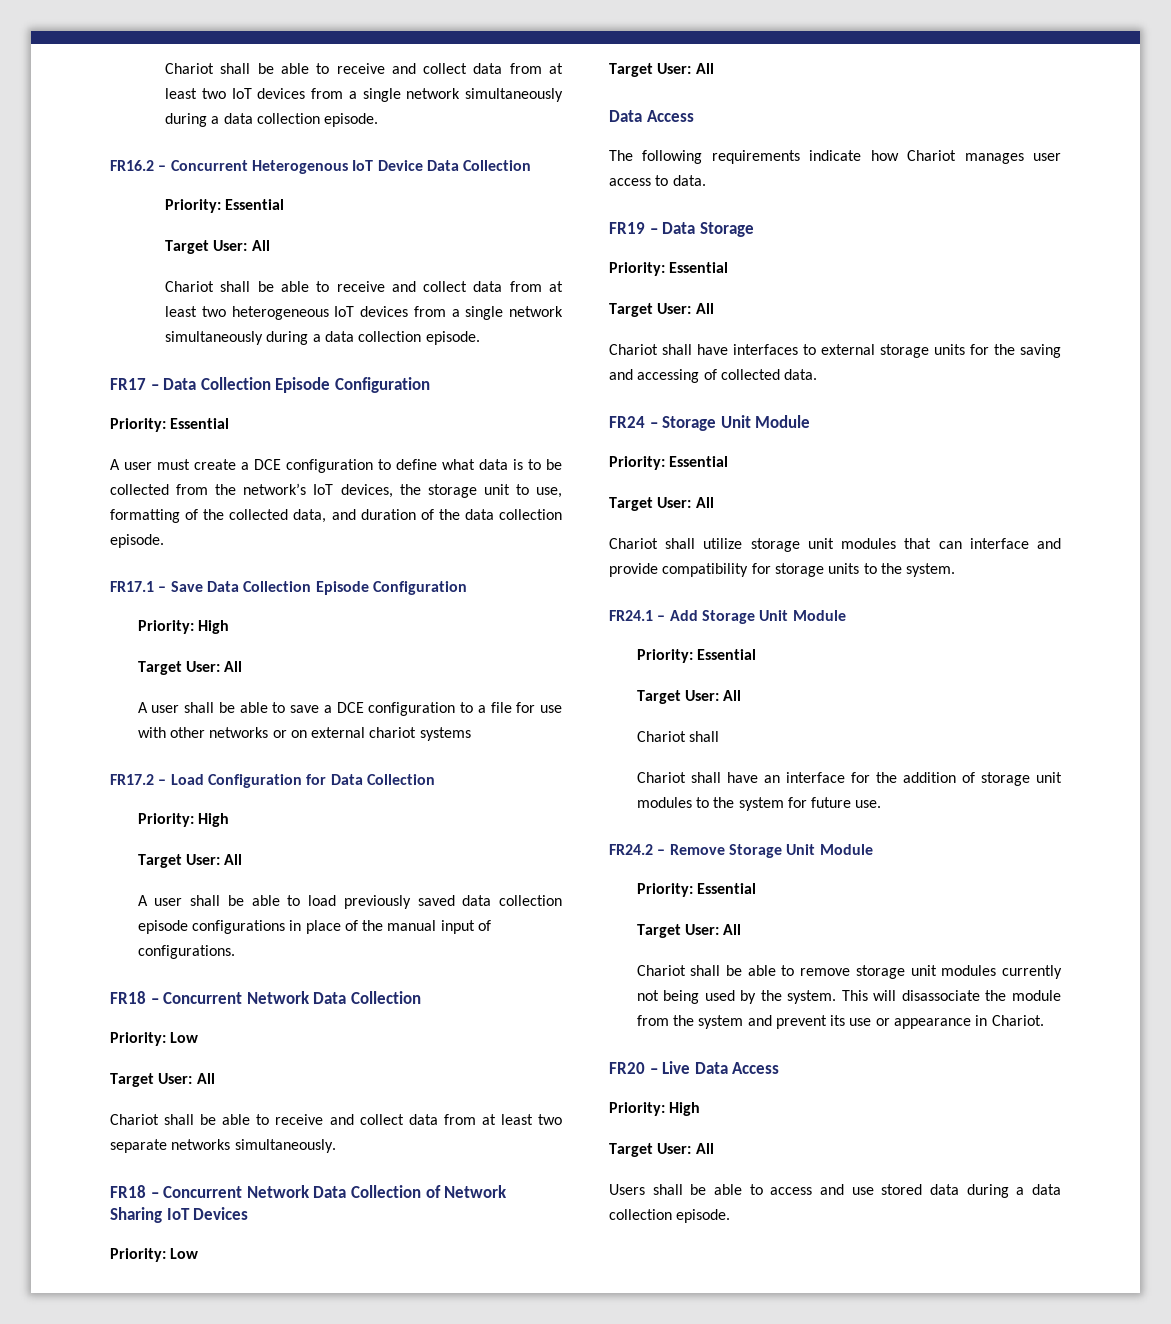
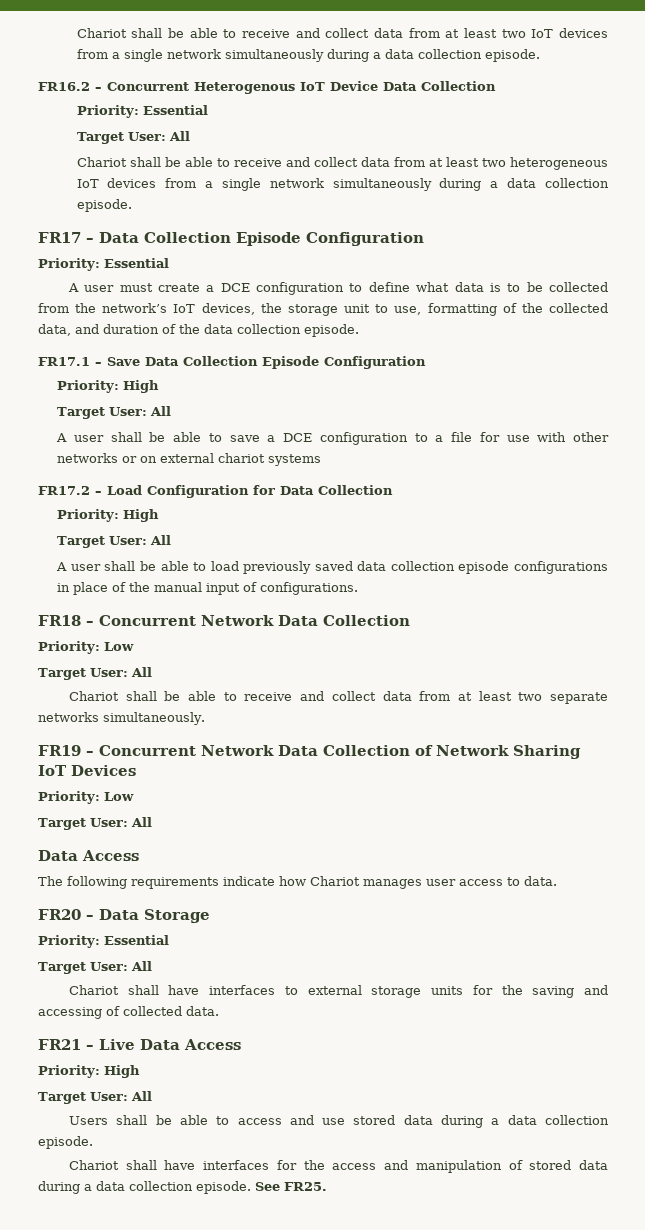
- FR18 – Concurrent Network Data Collection of Network Sharing IoT Devices
+ FR19 – Concurrent Network Data Collection of Network Sharing IoT Devices
- FR19 – Data Storage
+ FR20 – Data Storage
- FR24 – Storage Unit Module
- Priority: Essential
- Target User: All
- Chariot shall utilize storage unit modules that can interface and provide compatibility for storage units to the system.
- FR24.1 – Add Storage Unit Module
- Priority: Essential
- Target User: All
- Chariot shall
- Chariot shall have an interface for the addition of storage unit modules to the system for future use.
- FR24.2 – Remove Storage Unit Module
- Priority: Essential
- Target User: All
- Chariot shall be able to remove storage unit modules currently not being used by the system. This will disassociate the module from the system and prevent its use or appearance in Chariot.
- FR20 – Live Data Access
+ FR21 – Live Data Access
+ Chariot shall have interfaces for the access and manipulation of stored data during a data collection episode. See FR25.

